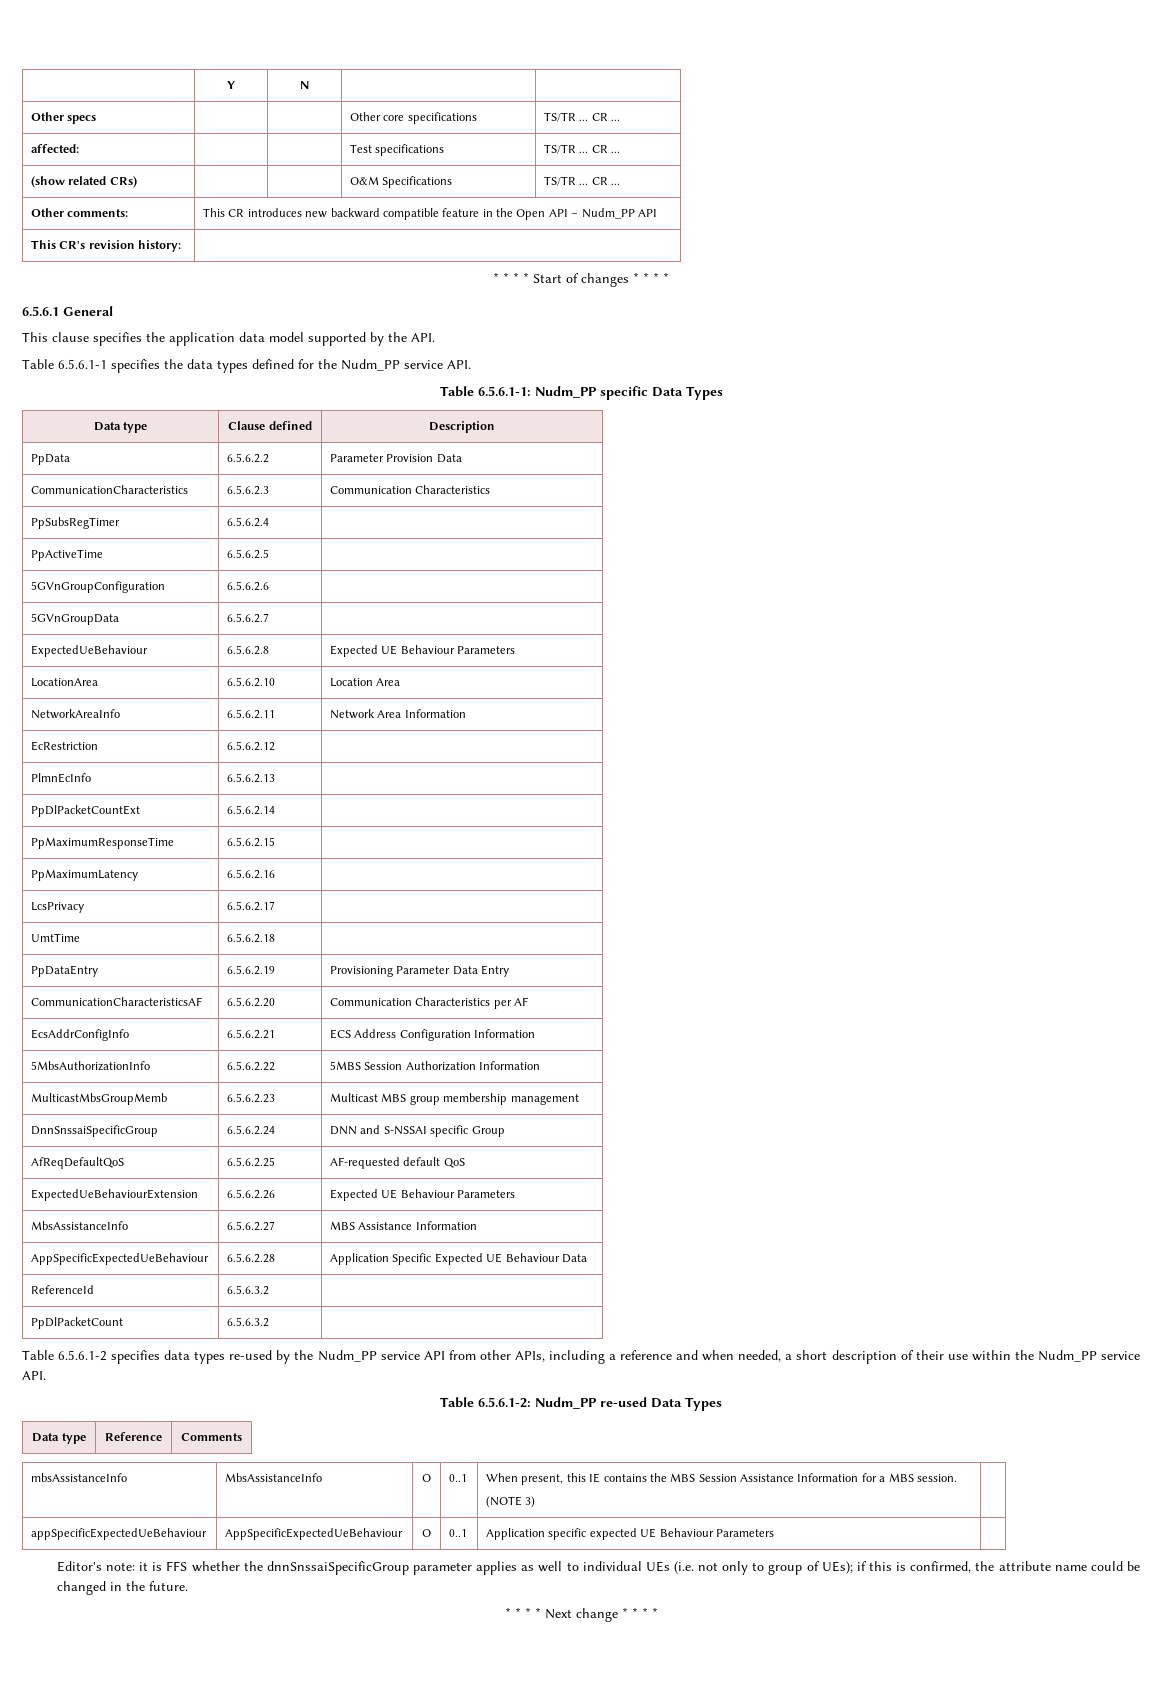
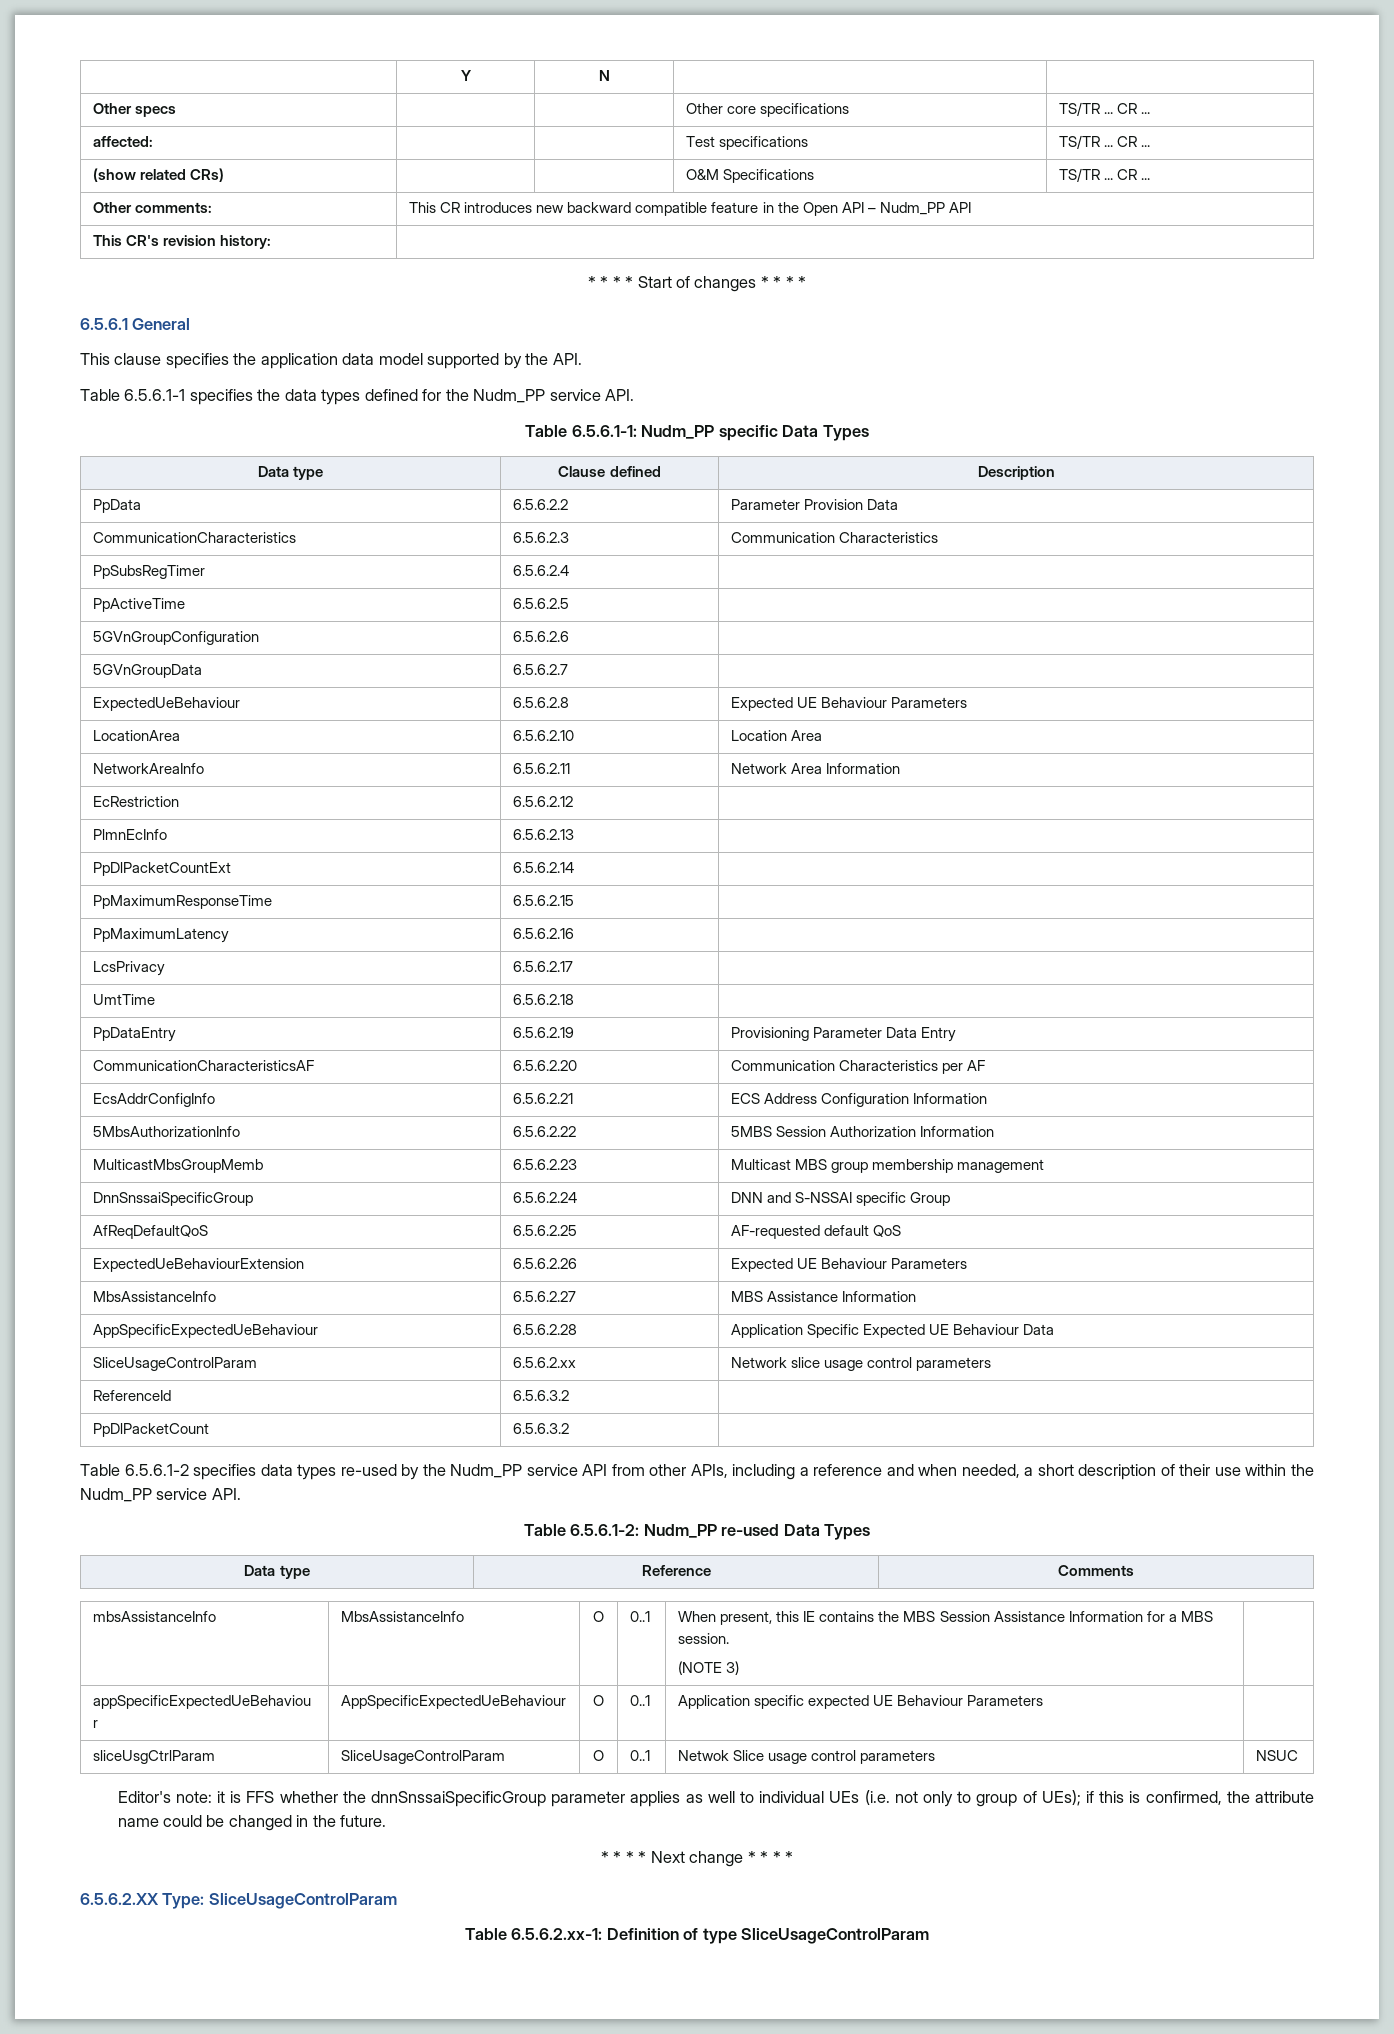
+ SliceUsageControlParam | 6.5.6.2.xx | Network slice usage control parameters
+ sliceUsgCtrlParam | SliceUsageControlParam | O | 0..1 | Netwok Slice usage control parameters | NSUC
+ 6.5.6.2.XX Type: SliceUsageControlParam
+ Table 6.5.6.2.xx-1: Definition of type SliceUsageControlParam

